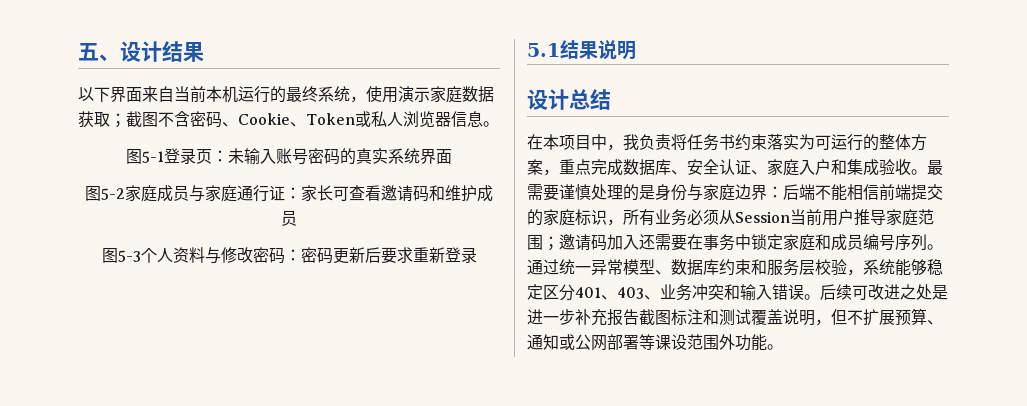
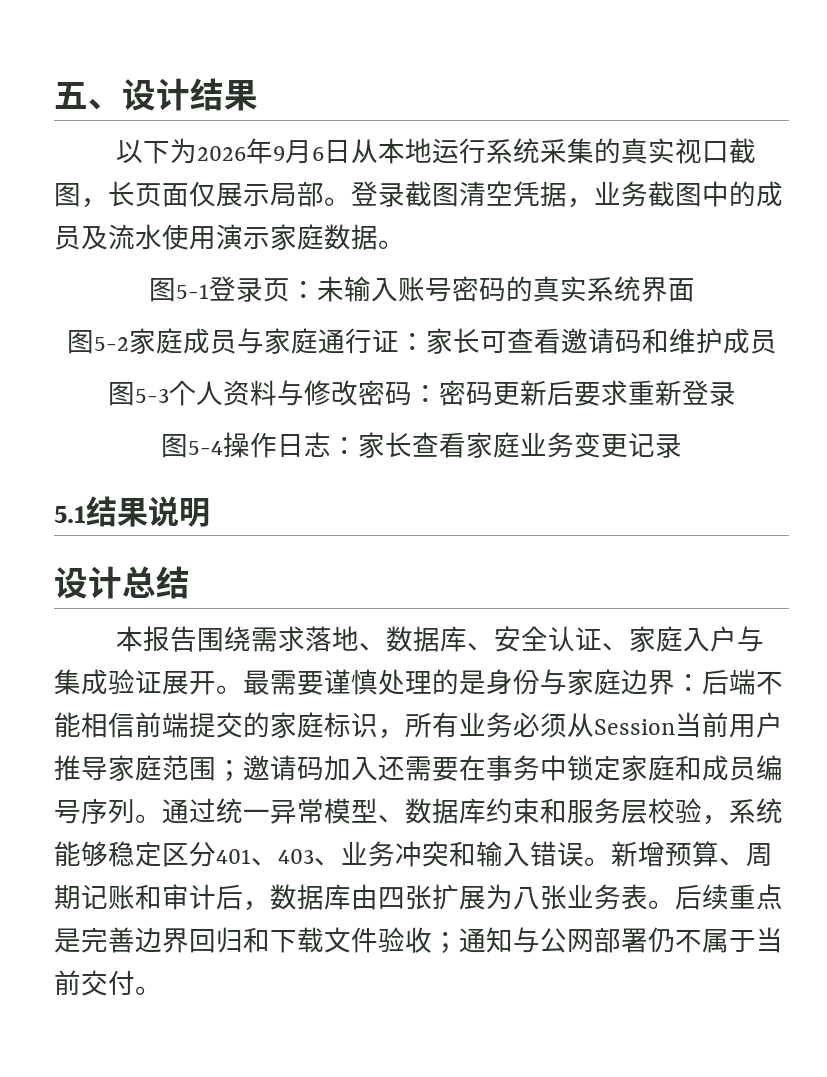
- 以下界面来自当前本机运行的最终系统，使用演示家庭数据获取；截图不含密码、Cookie、Token或私人浏览器信息。
+ 以下为2026年9月6日从本地运行系统采集的真实视口截图，长页面仅展示局部。登录截图清空凭据，业务截图中的成员及流水使用演示家庭数据。
+ 图5-4操作日志：家长查看家庭业务变更记录
- 在本项目中，我负责将任务书约束落实为可运行的整体方案，重点完成数据库、安全认证、家庭入户和集成验收。
+ 本报告围绕需求落地、数据库、安全认证、家庭入户与集成验证展开。
- 后续可改进之处是进一步补充报告截图标注和测试覆盖说明，但不扩展预算、通知或公网部署等课设范围外功能。
+ 新增预算、周期记账和审计后，数据库由四张扩展为八张业务表。后续重点是完善边界回归和下载文件验收；通知与公网部署仍不属于当前交付。

